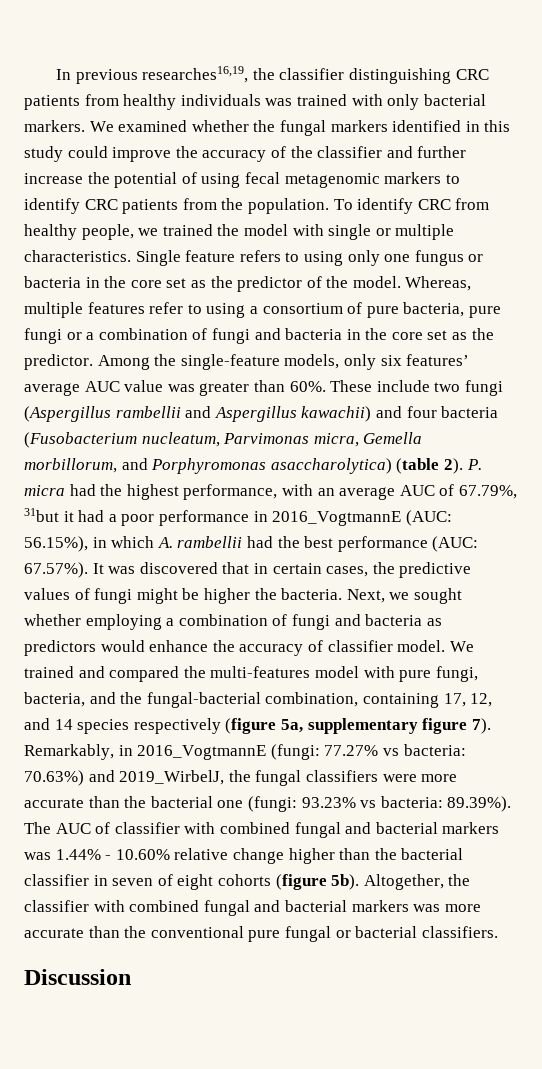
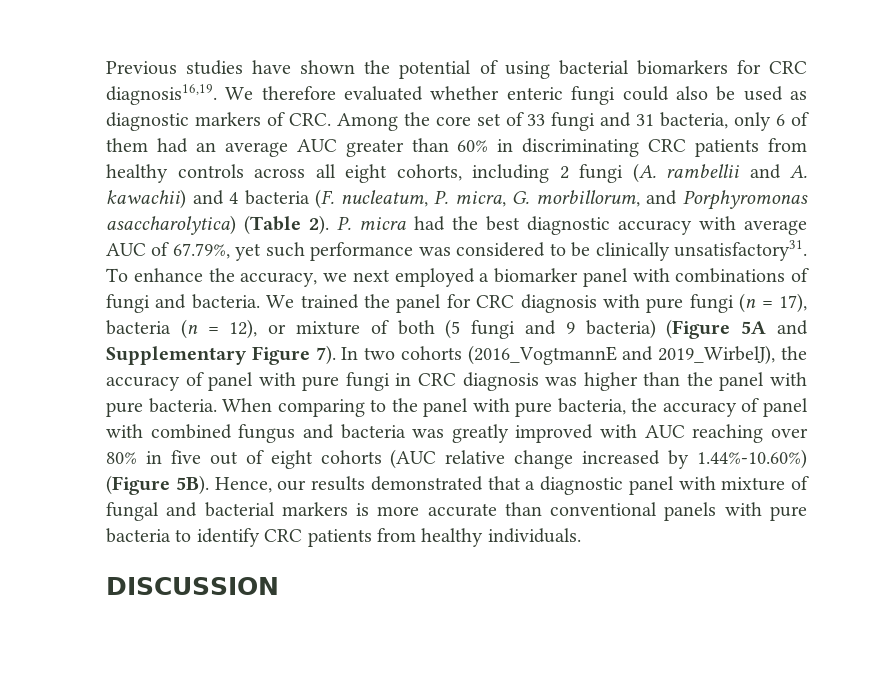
- In previous researches16,19, the classifier distinguishing CRC patients from healthy individuals was trained with only bacterial markers. We examined whether the fungal markers identified in this study could improve the accuracy of the classifier and further increase the potential of using fecal metagenomic markers to identify CRC patients from the population. To identify CRC from healthy people, we trained the model with single or multiple characteristics. Single feature refers to using only one fungus or bacteria in the core set as the predictor of the model. Whereas, multiple features refer to using a consortium of pure bacteria, pure fungi or a combination of fungi and bacteria in the core set as the predictor. Among the single-feature models, only six features’ average AUC value was greater than 60%. These include two fungi (Aspergillus rambellii and Aspergillus kawachii) and four bacteria (Fusobacterium nucleatum, Parvimonas micra, Gemella morbillorum, and Porphyromonas asaccharolytica) (table 2). P. micra had the highest performance, with an average AUC of 67.79%, 31but it had a poor performance in 2016_VogtmannE (AUC: 56.15%), in which A. rambellii had the best performance (AUC: 67.57%). It was discovered that in certain cases, the predictive values of fungi might be higher the bacteria. Next, we sought whether employing a combination of fungi and bacteria as predictors would enhance the accuracy of classifier model. We trained and compared the multi-features model with pure fungi, bacteria, and the fungal-bacterial combination, containing 17, 12, and 14 species respectively (figure 5a, supplementary figure 7). Remarkably, in 2016_VogtmannE (fungi: 77.27% vs bacteria: 70.63%) and 2019_WirbelJ, the fungal classifiers were more accurate than the bacterial one (fungi: 93.23% vs bacteria: 89.39%). The AUC of classifier with combined fungal and bacterial markers was 1.44% - 10.60% relative change higher than the bacterial classifier in seven of eight cohorts (figure 5b). Altogether, the classifier with combined fungal and bacterial markers was more accurate than the conventional pure fungal or bacterial classifiers.
- Discussion
+ Previous studies have shown the potential of using bacterial biomarkers for CRC diagnosis16,19. We therefore evaluated whether enteric fungi could also be used as diagnostic markers of CRC. Among the core set of 33 fungi and 31 bacteria, only 6 of them had an average AUC greater than 60% in discriminating CRC patients from healthy controls across all eight cohorts, including 2 fungi (A. rambellii and A. kawachii) and 4 bacteria (F. nucleatum, P. micra, G. morbillorum, and Porphyromonas asaccharolytica) (Table 2). P. micra had the best diagnostic accuracy with average AUC of 67.79%, yet such performance was considered to be clinically unsatisfactory31. To enhance the accuracy, we next employed a biomarker panel with combinations of fungi and bacteria. We trained the panel for CRC diagnosis with pure fungi (n = 17), bacteria (n = 12), or mixture of both (5 fungi and 9 bacteria) (Figure 5A and Supplementary Figure 7). In two cohorts (2016_VogtmannE and 2019_WirbelJ), the accuracy of panel with pure fungi in CRC diagnosis was higher than the panel with pure bacteria. When comparing to the panel with pure bacteria, the accuracy of panel with combined fungus and bacteria was greatly improved with AUC reaching over 80% in five out of eight cohorts (AUC relative change increased by 1.44%-10.60%) (Figure 5B). Hence, our results demonstrated that a diagnostic panel with mixture of fungal and bacterial markers is more accurate than conventional panels with pure bacteria to identify CRC patients from healthy individuals.
+ DISCUSSION

